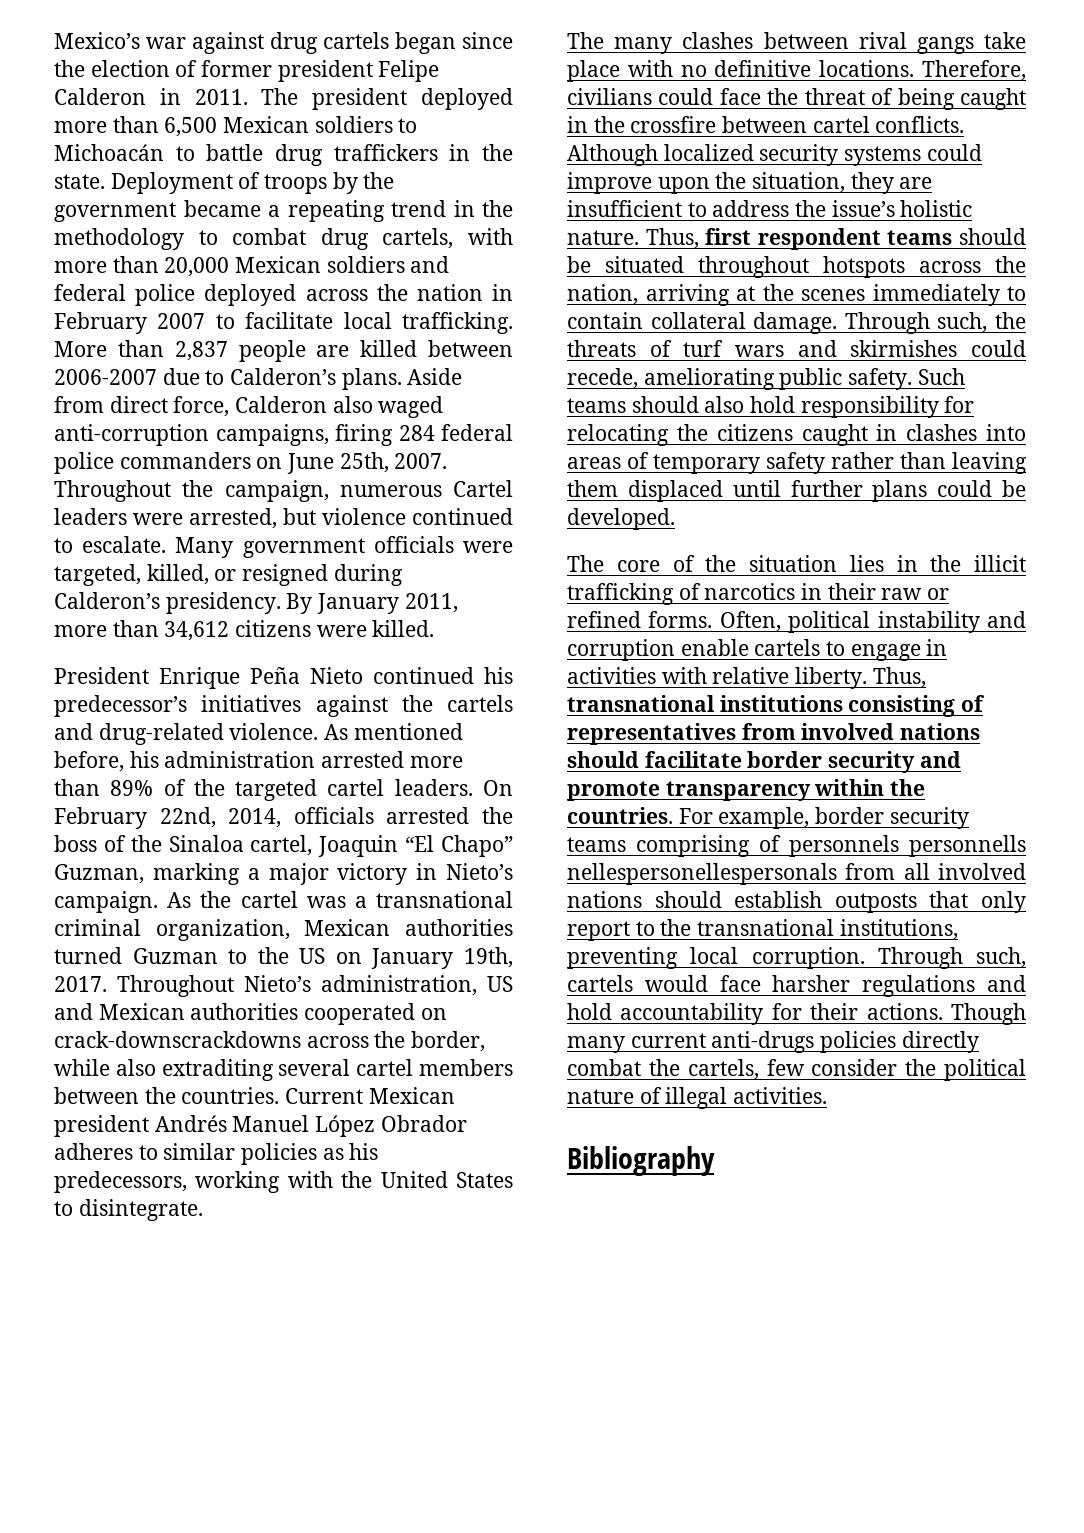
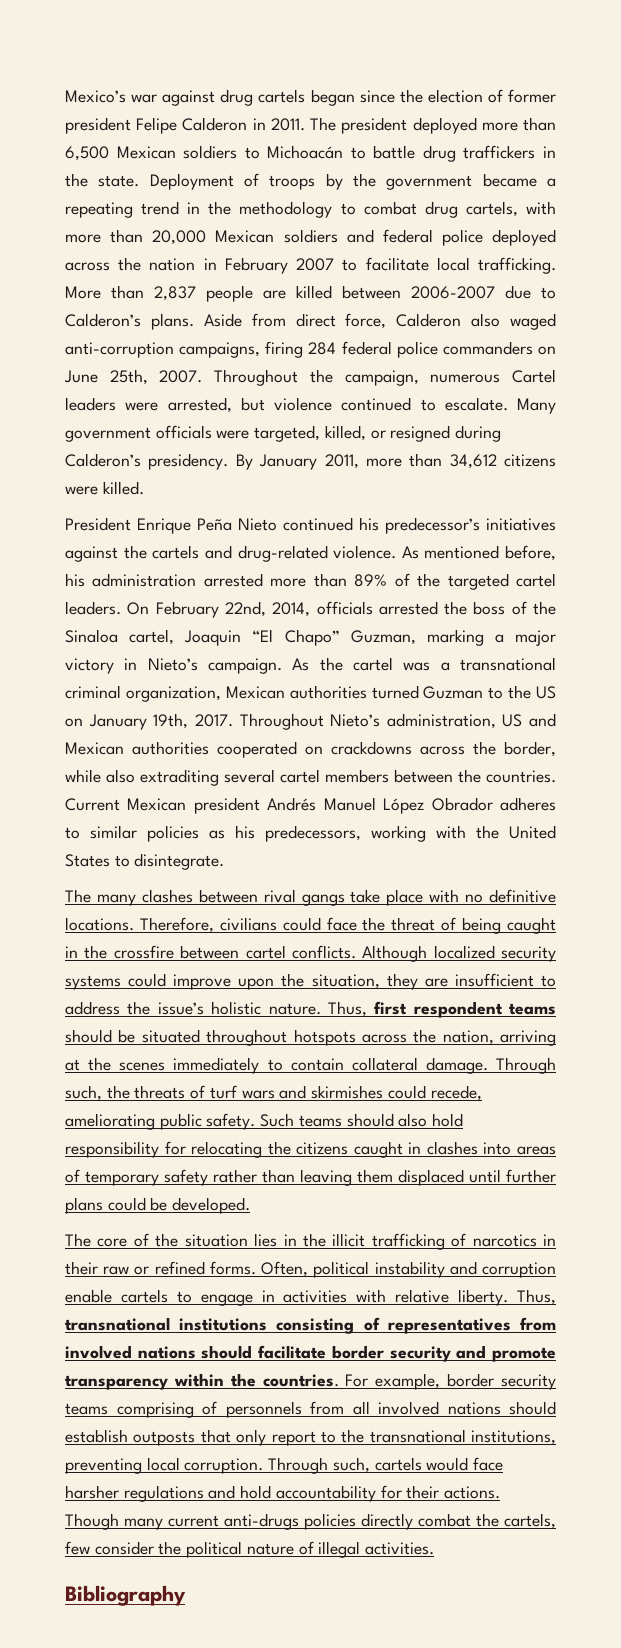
- Throughout Nieto’s administration, US and Mexican authorities cooperated on crack-downscrackdowns across the border, while also extraditing several cartel members between the countries.
+ Throughout Nieto’s administration, US and Mexican authorities cooperated on crackdowns across the border, while also extraditing several cartel members between the countries.
- For example, border security teams comprising of personnels personnells nellespersonellespersonals from all involved nations should establish outposts that only report to the transnational institutions, preventing local corruption.
+ For example, border security teams comprising of personnels from all involved nations should establish outposts that only report to the transnational institutions, preventing local corruption.

